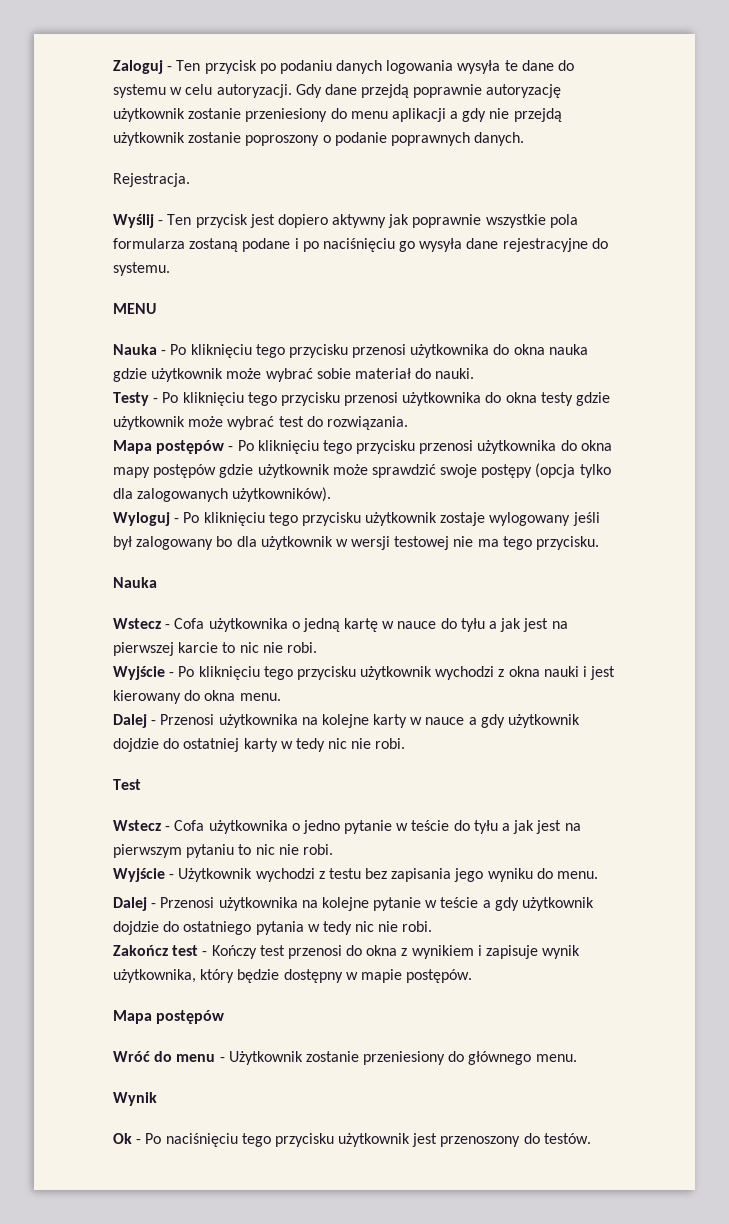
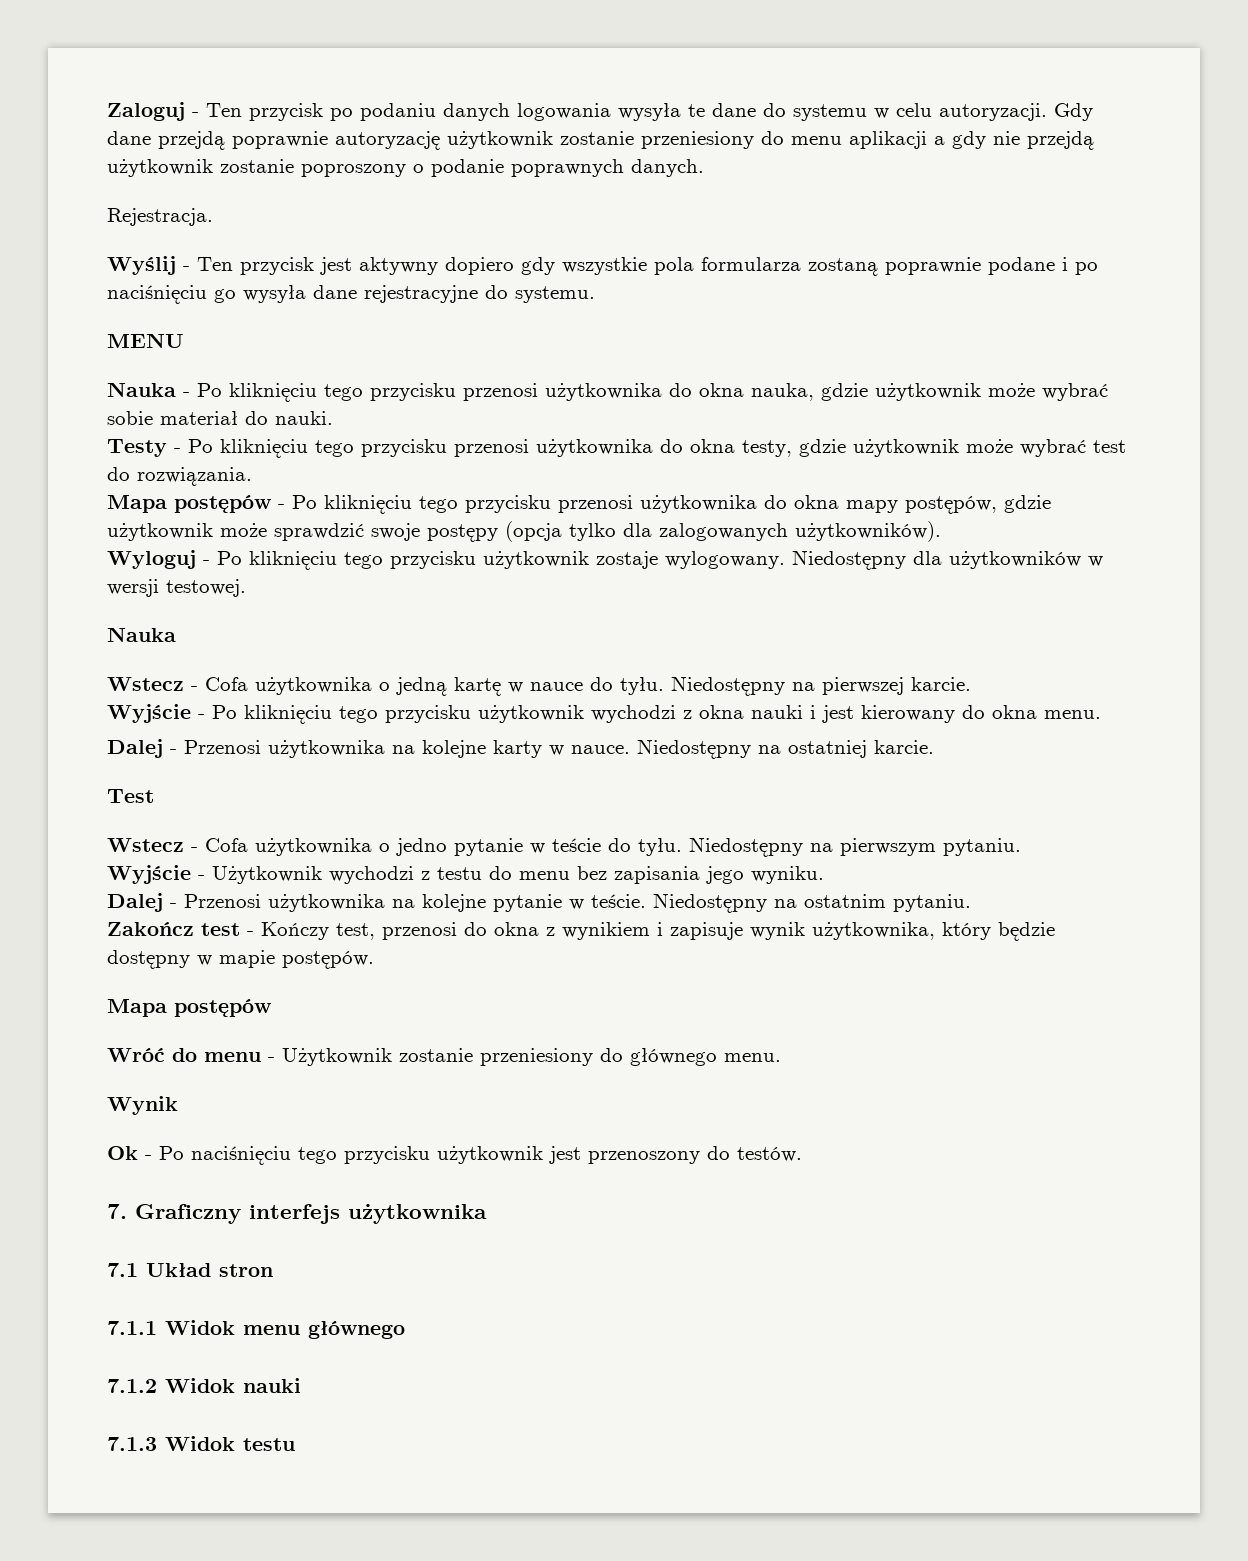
- Wyślij - Ten przycisk jest dopiero aktywny jak poprawnie wszystkie pola formularza zostaną podane i po naciśnięciu go wysyła dane rejestracyjne do systemu.
+ Wyślij - Ten przycisk jest aktywny dopiero gdy wszystkie pola formularza zostaną poprawnie podane i po naciśnięciu go wysyła dane rejestracyjne do systemu.
- Nauka - Po kliknięciu tego przycisku przenosi użytkownika do okna nauka gdzie użytkownik może wybrać sobie materiał do nauki.
+ Nauka - Po kliknięciu tego przycisku przenosi użytkownika do okna nauka, gdzie użytkownik może wybrać sobie materiał do nauki.
- Testy - Po kliknięciu tego przycisku przenosi użytkownika do okna testy gdzie użytkownik może wybrać test do rozwiązania.
+ Testy - Po kliknięciu tego przycisku przenosi użytkownika do okna testy, gdzie użytkownik może wybrać test do rozwiązania.
- Mapa postępów - Po kliknięciu tego przycisku przenosi użytkownika do okna mapy postępów gdzie użytkownik może sprawdzić swoje postępy (opcja tylko dla zalogowanych użytkowników).
+ Mapa postępów - Po kliknięciu tego przycisku przenosi użytkownika do okna mapy postępów, gdzie użytkownik może sprawdzić swoje postępy (opcja tylko dla zalogowanych użytkowników).
- Wyloguj - Po kliknięciu tego przycisku użytkownik zostaje wylogowany jeśli był zalogowany bo dla użytkownik w wersji testowej nie ma tego przycisku.
+ Wyloguj - Po kliknięciu tego przycisku użytkownik zostaje wylogowany. Niedostępny dla użytkowników w wersji testowej.
- Wstecz - Cofa użytkownika o jedną kartę w nauce do tyłu a jak jest na pierwszej karcie to nic nie robi.
+ Wstecz - Cofa użytkownika o jedną kartę w nauce do tyłu. Niedostępny na pierwszej karcie.
- Dalej - Przenosi użytkownika na kolejne karty w nauce a gdy użytkownik dojdzie do ostatniej karty w tedy nic nie robi.
+ Dalej - Przenosi użytkownika na kolejne karty w nauce. Niedostępny na ostatniej karcie.
- Wstecz - Cofa użytkownika o jedno pytanie w teście do tyłu a jak jest na pierwszym pytaniu to nic nie robi.
+ Wstecz - Cofa użytkownika o jedno pytanie w teście do tyłu. Niedostępny na pierwszym pytaniu.
- Wyjście - Użytkownik wychodzi z testu bez zapisania jego wyniku do menu.
+ Wyjście - Użytkownik wychodzi z testu do menu bez zapisania jego wyniku.
- Dalej - Przenosi użytkownika na kolejne pytanie w teście a gdy użytkownik dojdzie do ostatniego pytania w tedy nic nie robi.
+ Dalej - Przenosi użytkownika na kolejne pytanie w teście. Niedostępny na ostatnim pytaniu.
- Zakończ test - Kończy test przenosi do okna z wynikiem i zapisuje wynik użytkownika, który będzie dostępny w mapie postępów.
+ Zakończ test - Kończy test, przenosi do okna z wynikiem i zapisuje wynik użytkownika, który będzie dostępny w mapie postępów.
+ 7. Graficzny interfejs użytkownika
+ 7.1 Układ stron
+ 7.1.1 Widok menu głównego
+ 7.1.2 Widok nauki
+ 7.1.3 Widok testu

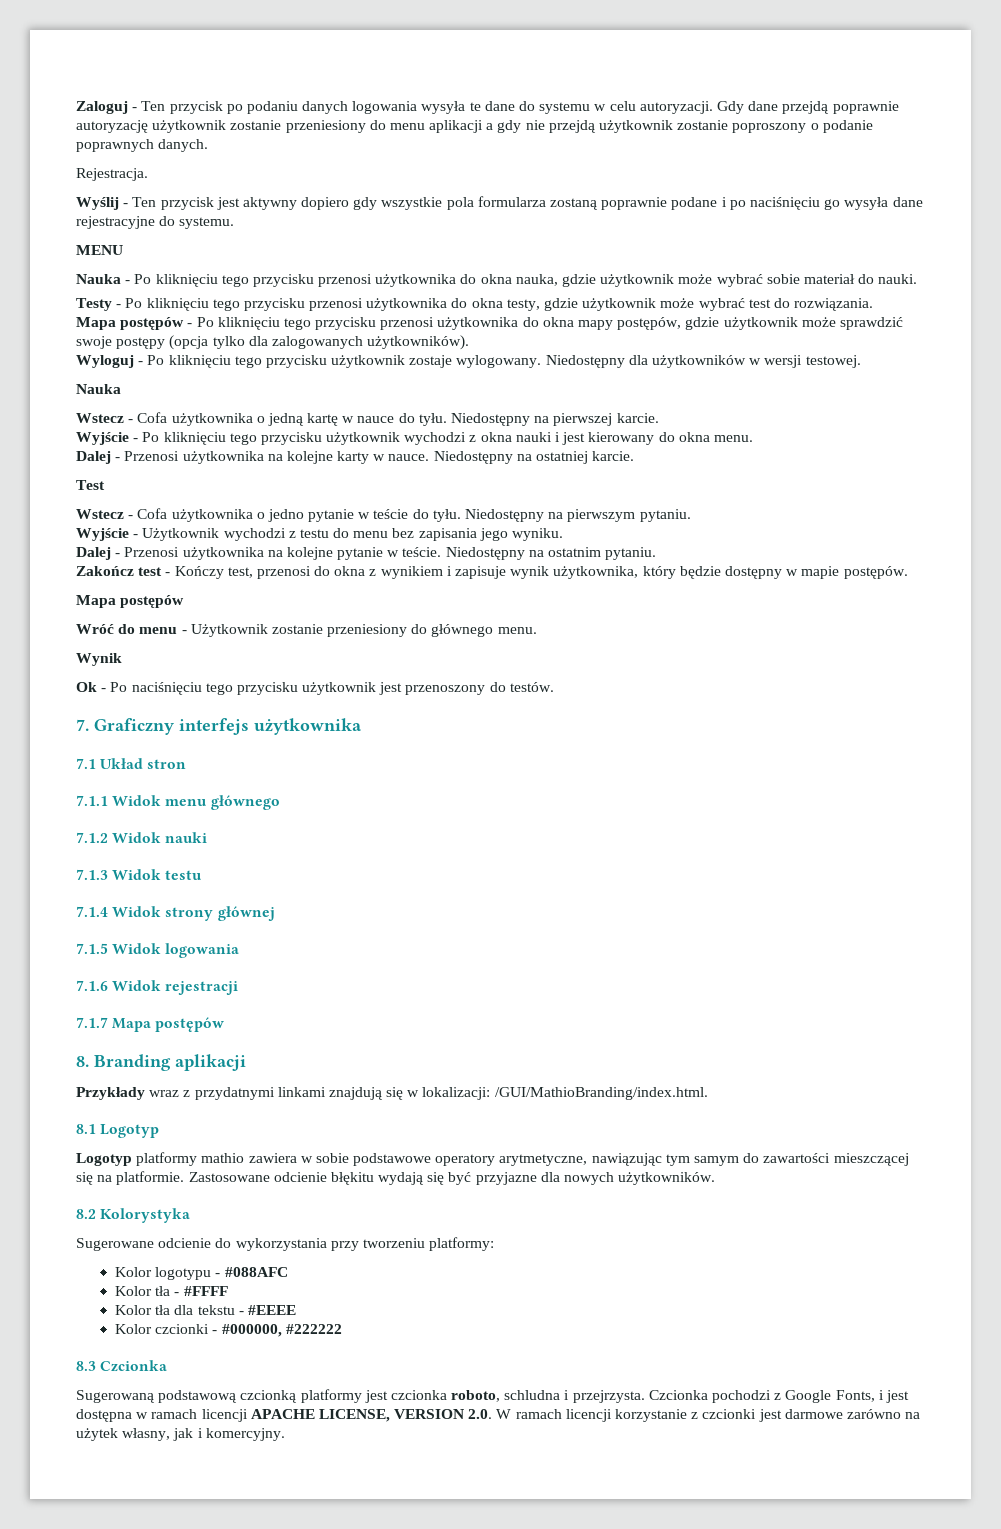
+ 7.1.4 Widok strony głównej
+ 7.1.5 Widok logowania
+ 7.1.6 Widok rejestracji
+ 7.1.7 Mapa postępów
+ 8. Branding aplikacji
+ Przykłady wraz z przydatnymi linkami znajdują się w lokalizacji: /GUI/MathioBranding/index.html.
+ 8.1 Logotyp
+ Logotyp platformy mathio zawiera w sobie podstawowe operatory arytmetyczne, nawiązując tym samym do zawartości mieszczącej się na platformie. Zastosowane odcienie błękitu wydają się być przyjazne dla nowych użytkowników.
+ 8.2 Kolorystyka
+ Sugerowane odcienie do wykorzystania przy tworzeniu platformy:
+ Kolor logotypu - #088AFC
+ Kolor tła - #FFFF
+ Kolor tła dla tekstu - #EEEE
+ Kolor czcionki - #000000, #222222
+ 8.3 Czcionka
+ Sugerowaną podstawową czcionką platformy jest czcionka roboto, schludna i przejrzysta. Czcionka pochodzi z Google Fonts, i jest dostępna w ramach licencji APACHE LICENSE, VERSION 2.0. W ramach licencji korzystanie z czcionki jest darmowe zarówno na użytek własny, jak i komercyjny.

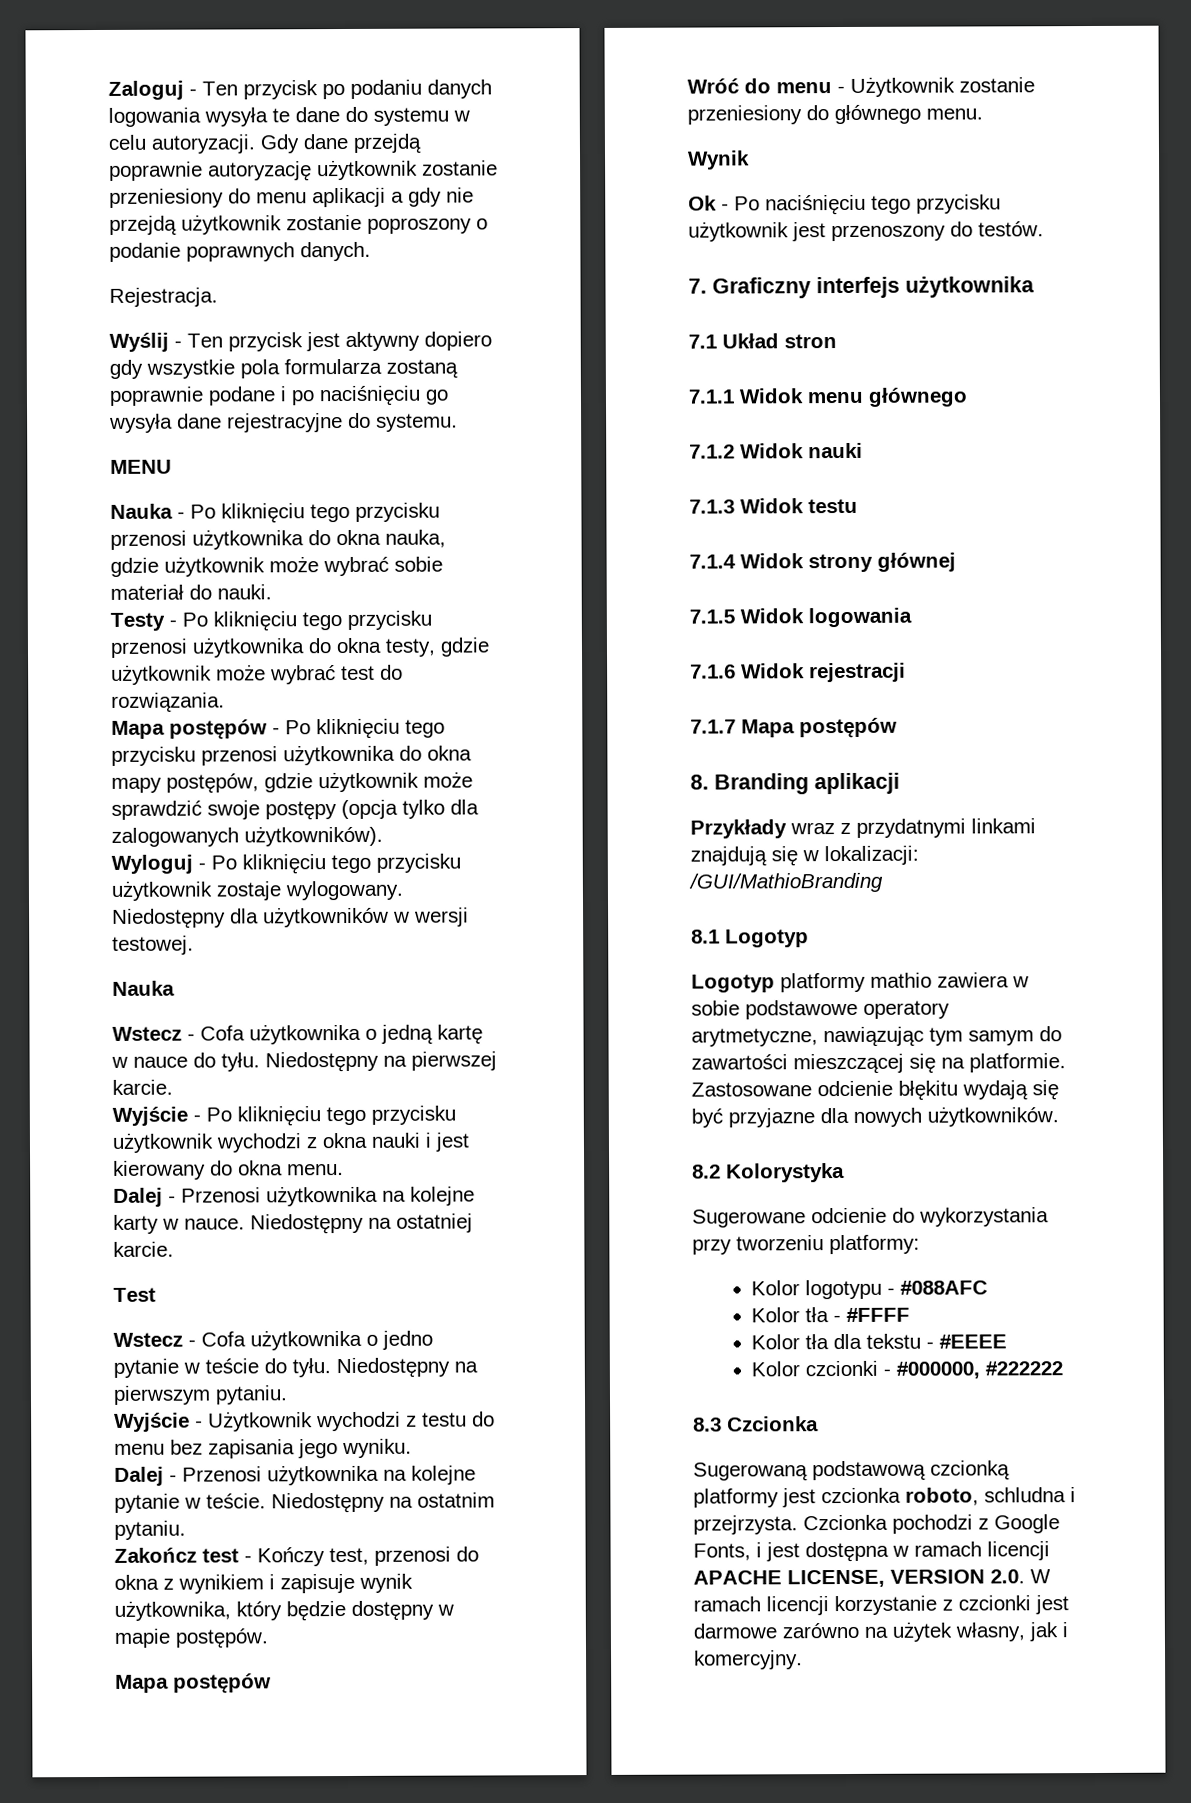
- Przykłady wraz z przydatnymi linkami znajdują się w lokalizacji: /GUI/MathioBranding/index.html.
+ Przykłady wraz z przydatnymi linkami znajdują się w lokalizacji: /GUI/MathioBranding

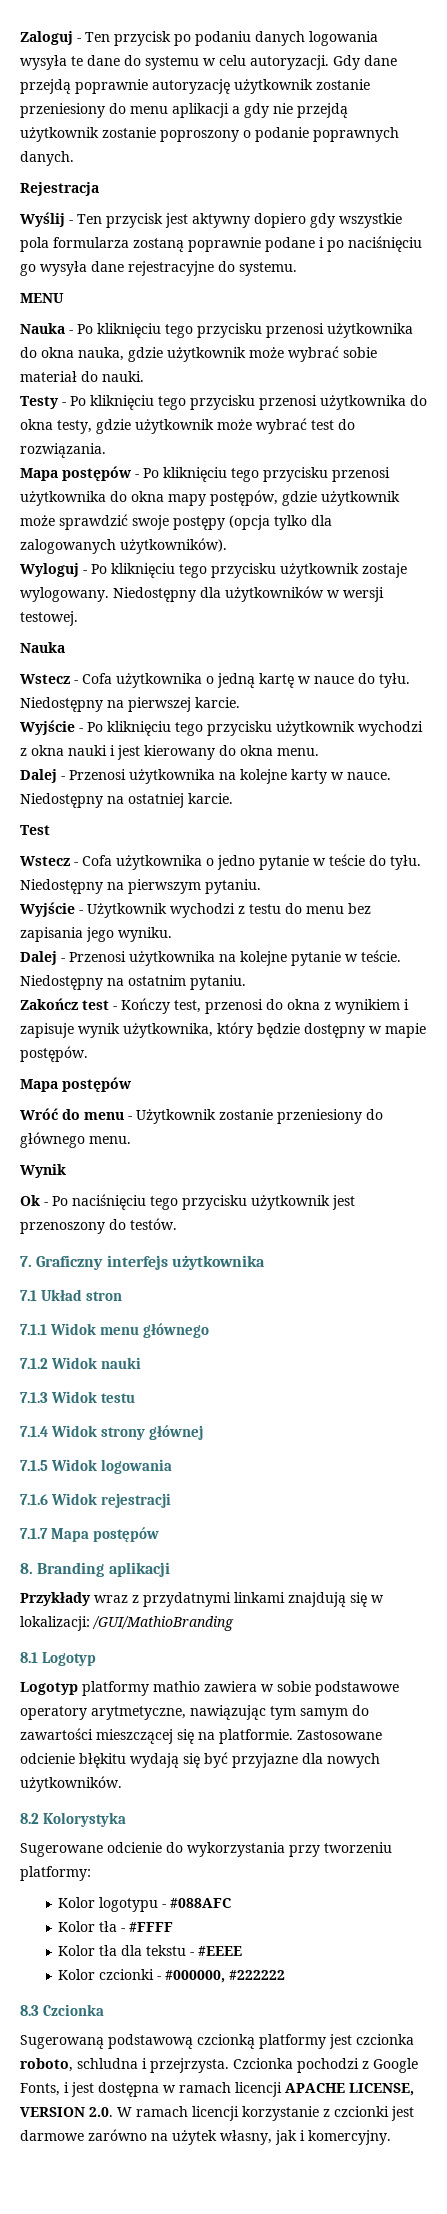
- Rejestracja.
+ Rejestracja

